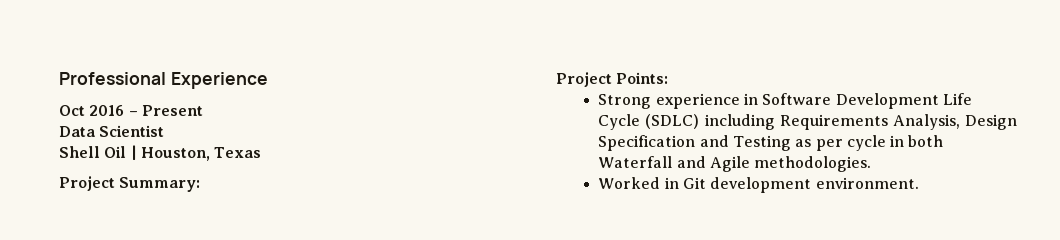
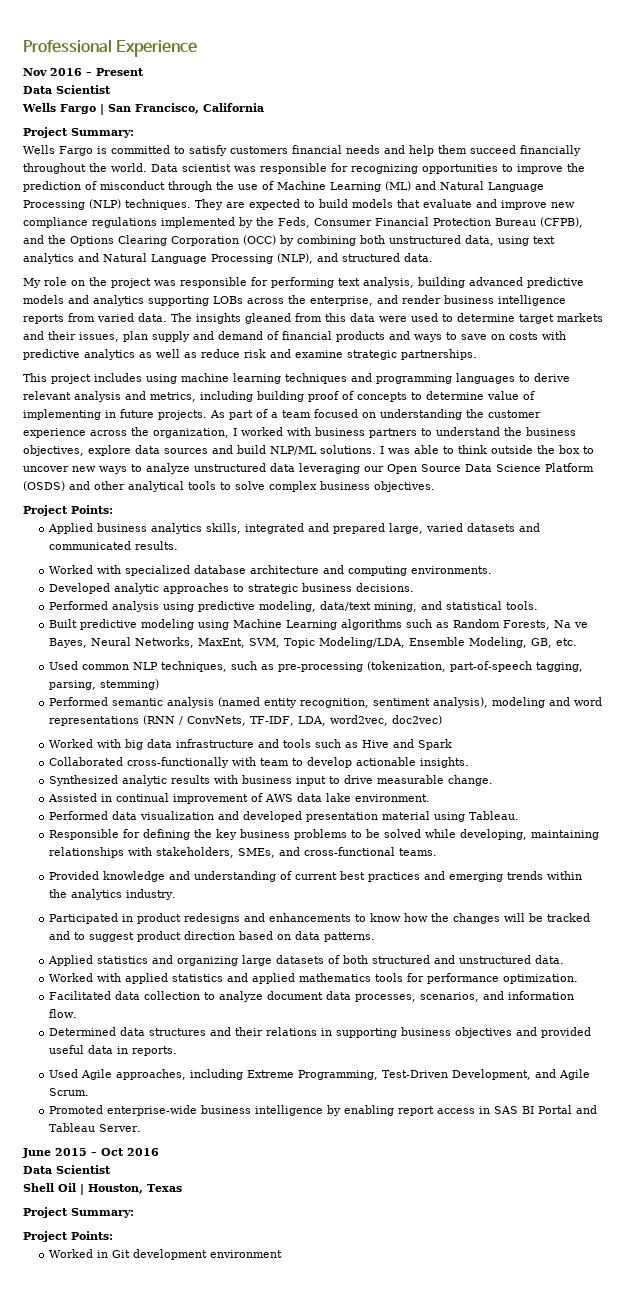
- Oct 2016 – Present
+ Nov 2016 – Present
+ Wells Fargo | San Francisco, California
+ Project Summary:
+ Wells Fargo is committed to satisfy customers financial needs and help them succeed financially throughout the world. Data scientist was responsible for recognizing opportunities to improve the prediction of misconduct through the use of Machine Learning (ML) and Natural Language Processing (NLP) techniques. They are expected to build models that evaluate and improve new compliance regulations implemented by the Feds, Consumer Financial Protection Bureau (CFPB), and the Options Clearing Corporation (OCC) by combining both unstructured data, using text analytics and Natural Language Processing (NLP), and structured data.
+ My role on the project was responsible for performing text analysis, building advanced predictive models and analytics supporting LOBs across the enterprise, and render business intelligence reports from varied data. The insights gleaned from this data were used to determine target markets and their issues, plan supply and demand of financial products and ways to save on costs with predictive analytics as well as reduce risk and examine strategic partnerships.
+ This project includes using machine learning techniques and programming languages to derive relevant analysis and metrics, including building proof of concepts to determine value of implementing in future projects. As part of a team focused on understanding the customer experience across the organization, I worked with business partners to understand the business objectives, explore data sources and build NLP/ML solutions. I was able to think outside the box to uncover new ways to analyze unstructured data leveraging our Open Source Data Science Platform (OSDS) and other analytical tools to solve complex business objectives.
+ Project Points:
+ Applied business analytics skills, integrated and prepared large, varied datasets and communicated results.
+ Worked with specialized database architecture and computing environments.
+ Developed analytic approaches to strategic business decisions.
+ Performed analysis using predictive modeling, data/text mining, and statistical tools.
+ Built predictive modeling using Machine Learning algorithms such as Random Forests, Na ve Bayes, Neural Networks, MaxEnt, SVM, Topic Modeling/LDA, Ensemble Modeling, GB, etc.
+ Used common NLP techniques, such as pre-processing (tokenization, part-of-speech tagging, parsing, stemming)
+ Performed semantic analysis (named entity recognition, sentiment analysis), modeling and word representations (RNN / ConvNets, TF-IDF, LDA, word2vec, doc2vec)
+ Worked with big data infrastructure and tools such as Hive and Spark
+ Collaborated cross-functionally with team to develop actionable insights.
+ Synthesized analytic results with business input to drive measurable change.
+ Assisted in continual improvement of AWS data lake environment.
+ Performed data visualization and developed presentation material using Tableau.
+ Responsible for defining the key business problems to be solved while developing, maintaining relationships with stakeholders, SMEs, and cross-functional teams.
+ Provided knowledge and understanding of current best practices and emerging trends within the analytics industry.
+ Participated in product redesigns and enhancements to know how the changes will be tracked and to suggest product direction based on data patterns.
+ Applied statistics and organizing large datasets of both structured and unstructured data.
+ Worked with applied statistics and applied mathematics tools for performance optimization.
+ Facilitated data collection to analyze document data processes, scenarios, and information flow.
+ Determined data structures and their relations in supporting business objectives and provided useful data in reports.
+ Used Agile approaches, including Extreme Programming, Test-Driven Development, and Agile Scrum.
+ Promoted enterprise-wide business intelligence by enabling report access in SAS BI Portal and Tableau Server.
+ June 2015 – Oct 2016
+ Data Scientist
- Strong experience in Software Development Life Cycle (SDLC) including Requirements Analysis, Design Specification and Testing as per cycle in both Waterfall and Agile methodologies.
- Worked in Git development environment.
+ Worked in Git development environment

